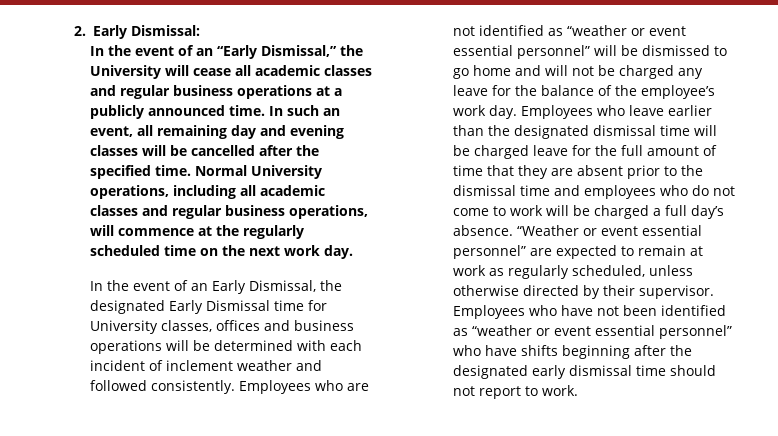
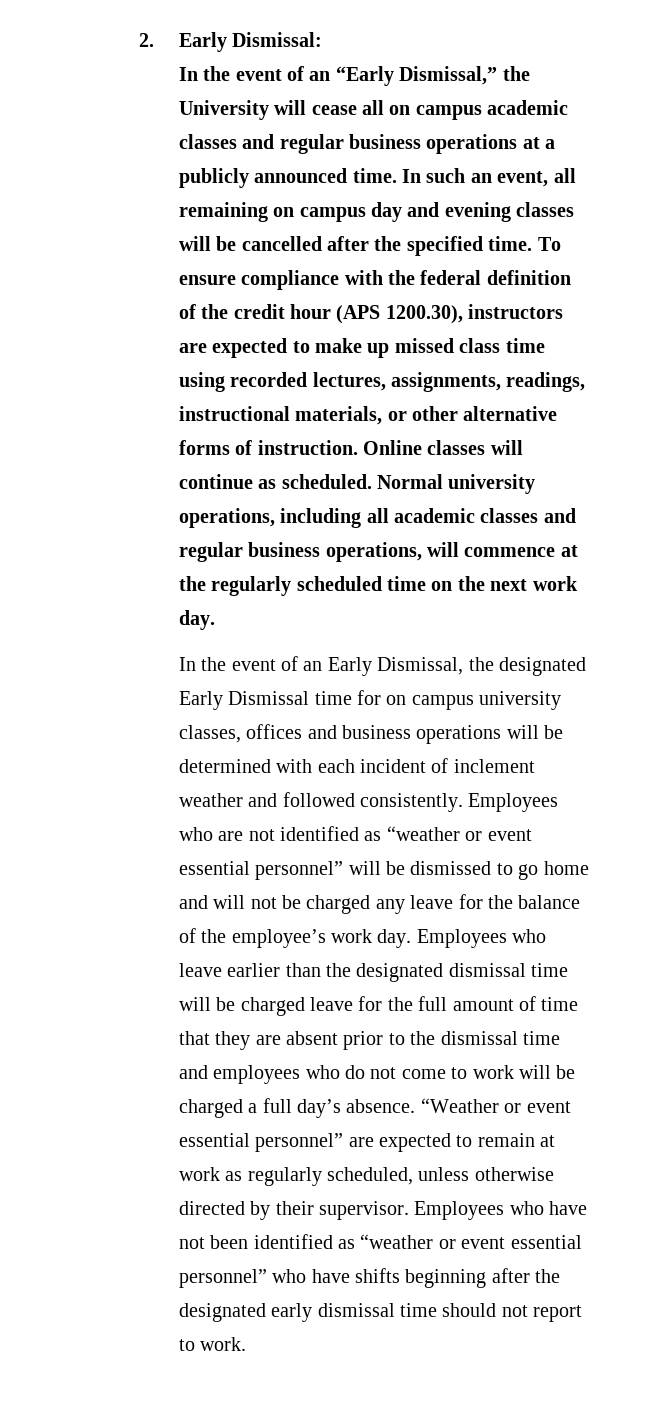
- In the event of an “Early Dismissal,” the University will cease all academic classes and regular business operations at a publicly announced time.
+ In the event of an “Early Dismissal,” the University will cease all on campus academic classes and regular business operations at a publicly announced time.
- In such an event, all remaining day and evening classes will be cancelled after the specified time.
+ In such an event, all remaining on campus day and evening classes will be cancelled after the specified time.
- Normal University operations, including all academic classes and regular business operations, will commence at the regularly scheduled time on the next work day.
+ To ensure compliance with the federal definition of the credit hour (APS 1200.30), instructors are expected to make up missed class time using recorded lectures, assignments, readings, instructional materials, or other alternative forms of instruction. Online classes will continue as scheduled. Normal university operations, including all academic classes and regular business operations, will commence at the regularly scheduled time on the next work day.
- In the event of an Early Dismissal, the designated Early Dismissal time for University classes, offices and business operations will be determined with each incident of inclement weather and followed consistently.
+ In the event of an Early Dismissal, the designated Early Dismissal time for on campus university classes, offices and business operations will be determined with each incident of inclement weather and followed consistently.

